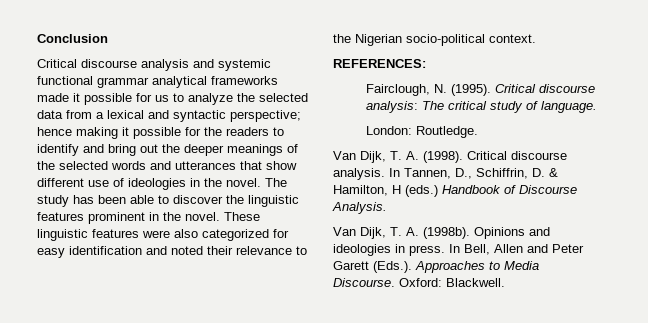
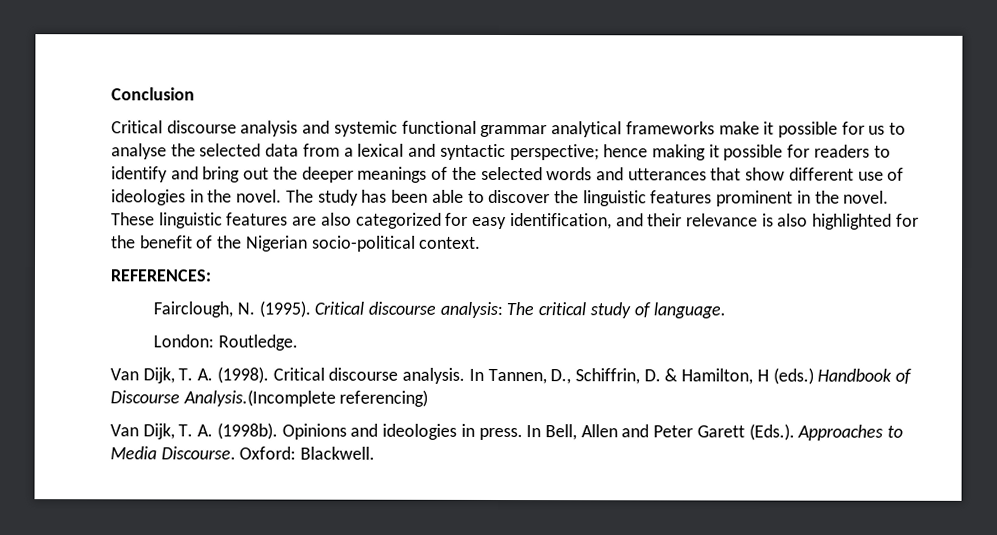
- Critical discourse analysis and systemic functional grammar analytical frameworks made it possible for us to analyze the selected data from a lexical and syntactic perspective; hence making it possible for the readers to identify and bring out the deeper meanings of the selected words and utterances that show different use of ideologies in the novel.
+ Critical discourse analysis and systemic functional grammar analytical frameworks make it possible for us to analyse the selected data from a lexical and syntactic perspective; hence making it possible for readers to identify and bring out the deeper meanings of the selected words and utterances that show different use of ideologies in the novel.
- These linguistic features were also categorized for easy identification and noted their relevance to the Nigerian socio-political context.
+ These linguistic features are also categorized for easy identification, and their relevance is also highlighted for the benefit of the Nigerian socio-political context.
- In Tannen, D., Schiffrin, D. & Hamilton, H (eds.) Handbook of Discourse Analysis.
+ In Tannen, D., Schiffrin, D. & Hamilton, H (eds.) Handbook of Discourse Analysis.(Incomplete referencing)

